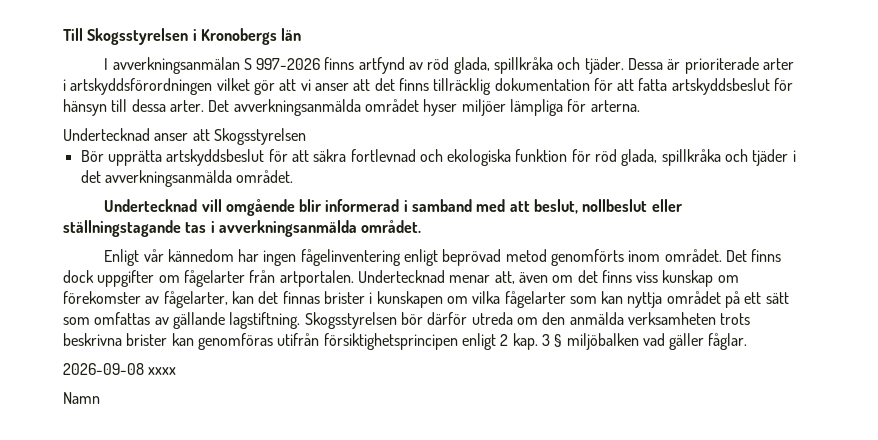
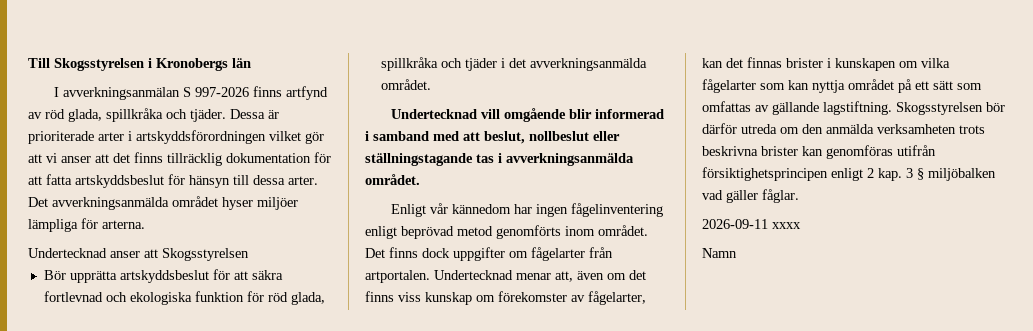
- 2026-09-08 xxxx
+ 2026-09-11 xxxx

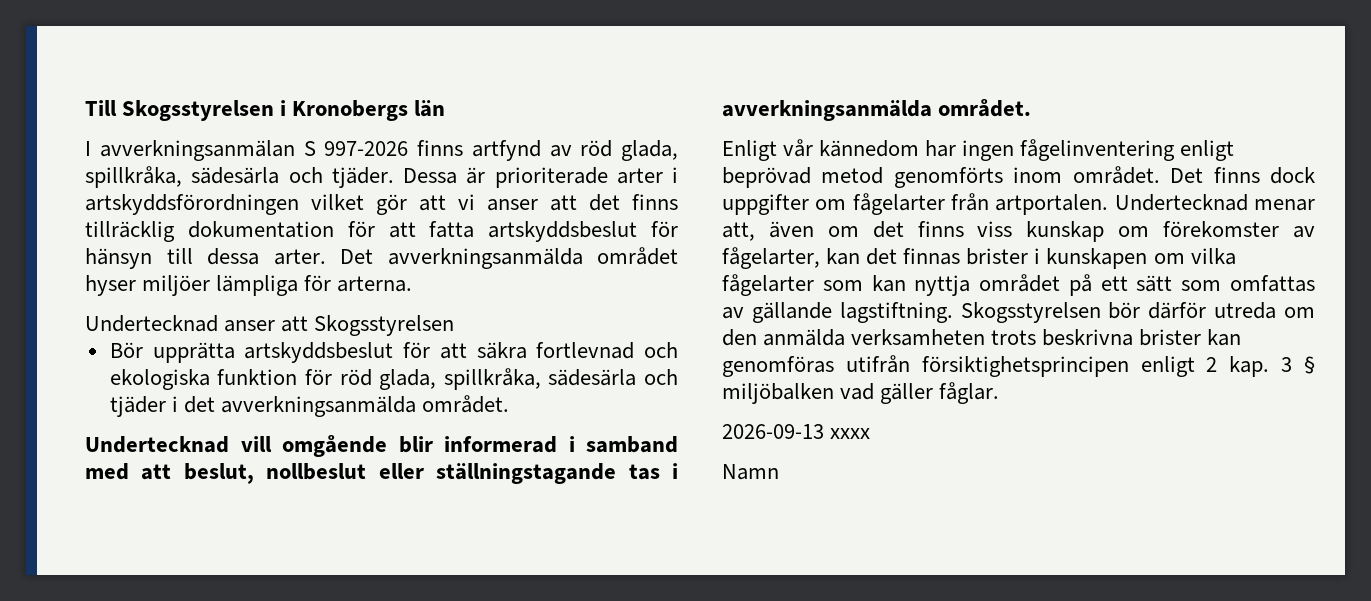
- I avverkningsanmälan S 997-2026 finns artfynd av röd glada, spillkråka och tjäder.
+ I avverkningsanmälan S 997-2026 finns artfynd av röd glada, spillkråka, sädesärla och tjäder.
- Bör upprätta artskyddsbeslut för att säkra fortlevnad och ekologiska funktion för röd glada, spillkråka och tjäder i det avverkningsanmälda området.
+ Bör upprätta artskyddsbeslut för att säkra fortlevnad och ekologiska funktion för röd glada, spillkråka, sädesärla och tjäder i det avverkningsanmälda området.
- 2026-09-11 xxxx
+ 2026-09-13 xxxx

